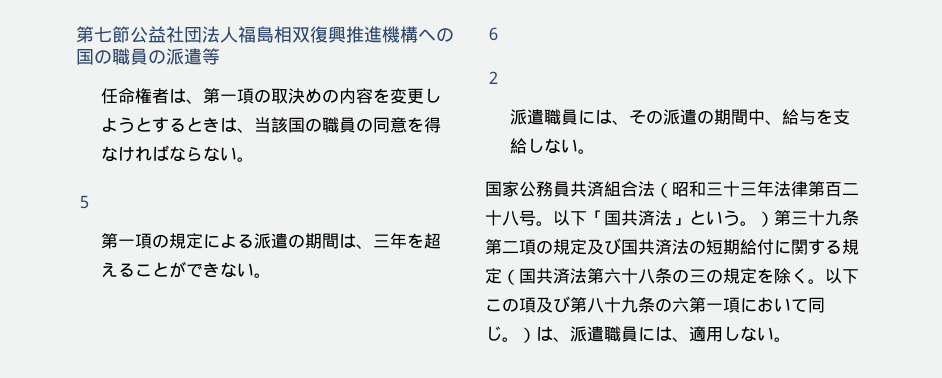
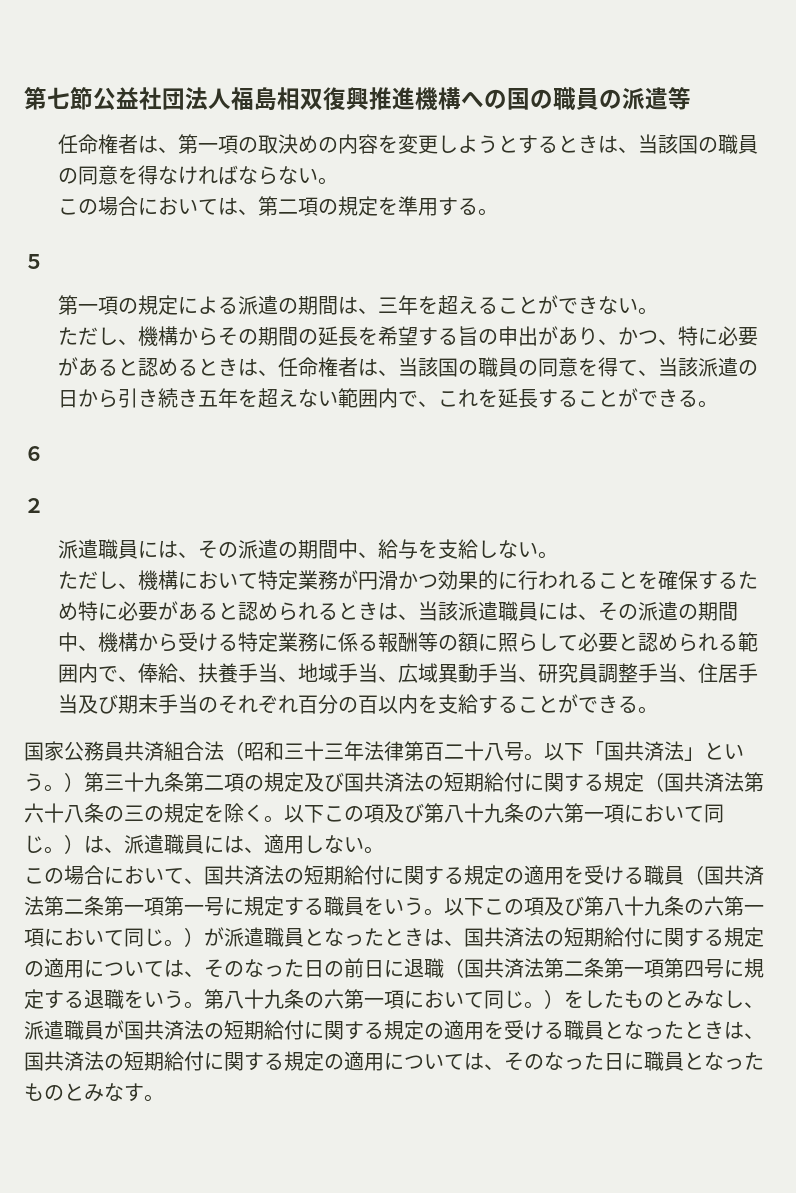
+ この場合においては、第二項の規定を準用する。
+ ただし、機構からその期間の延長を希望する旨の申出があり、かつ、特に必要があると認めるときは、任命権者は、当該国の職員の同意を得て、当該派遣の日から引き続き五年を超えない範囲内で、これを延長することができる。
+ ただし、機構において特定業務が円滑かつ効果的に行われることを確保するため特に必要があると認められるときは、当該派遣職員には、その派遣の期間中、機構から受ける特定業務に係る報酬等の額に照らして必要と認められる範囲内で、俸給、扶養手当、地域手当、広域異動手当、研究員調整手当、住居手当及び期末手当のそれぞれ百分の百以内を支給することができる。
+ この場合において、国共済法の短期給付に関する規定の適用を受ける職員（国共済法第二条第一項第一号に規定する職員をいう。以下この項及び第八十九条の六第一項において同じ。）が派遣職員となったときは、国共済法の短期給付に関する規定の適用については、そのなった日の前日に退職（国共済法第二条第一項第四号に規定する退職をいう。第八十九条の六第一項において同じ。）をしたものとみなし、派遣職員が国共済法の短期給付に関する規定の適用を受ける職員となったときは、国共済法の短期給付に関する規定の適用については、そのなった日に職員となったものとみなす。

